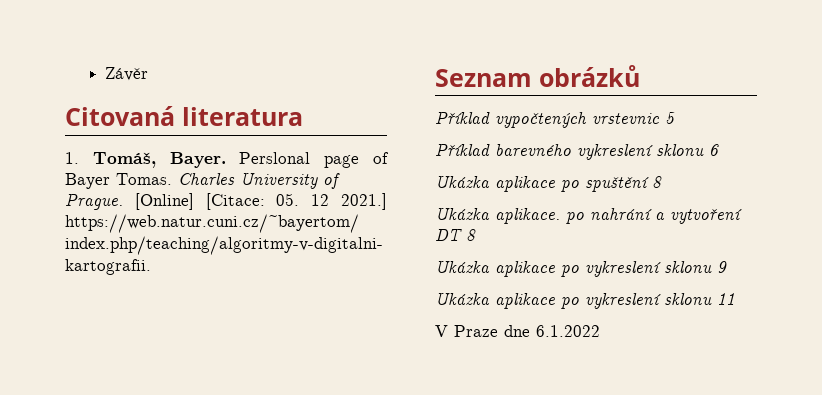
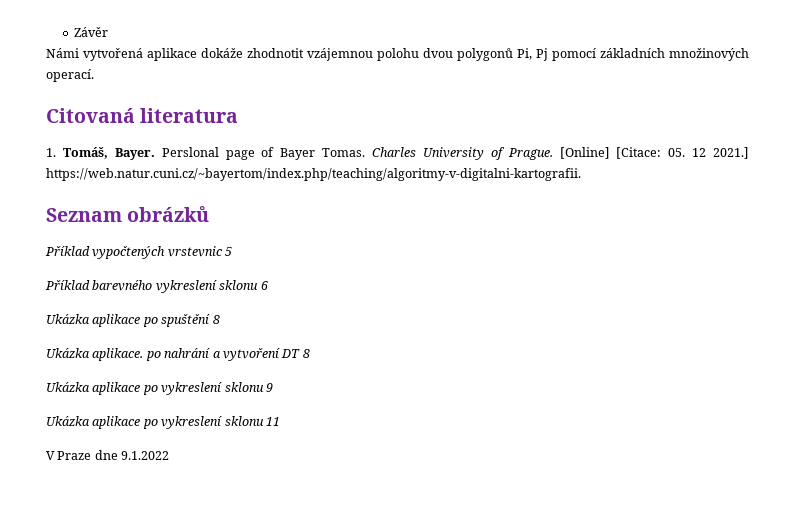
+ Námi vytvořená aplikace dokáže zhodnotit vzájemnou polohu dvou polygonů Pi, Pj pomocí základních množinových operací.
- V Praze dne 6.1.2022
+ V Praze dne 9.1.2022

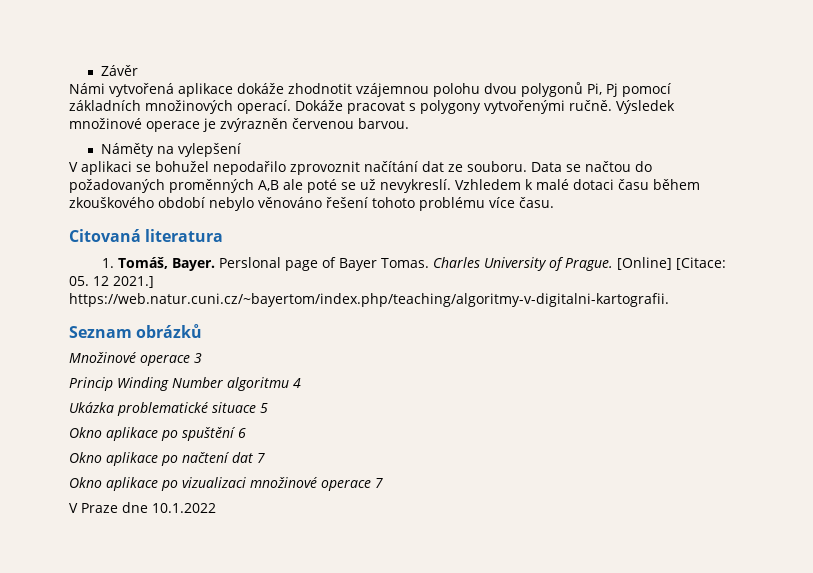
+ Dokáže pracovat s polygony vytvořenými ručně. Výsledek množinové operace je zvýrazněn červenou barvou.
+ Náměty na vylepšení
+ V aplikaci se bohužel nepodařilo zprovoznit načítání dat ze souboru. Data se načtou do požadovaných proměnných A,B ale poté se už nevykreslí. Vzhledem k malé dotaci času během zkouškového období nebylo věnováno řešení tohoto problému více času.
- Příklad vypočtených vrstevnic 5
- Příklad barevného vykreslení sklonu 6
- Ukázka aplikace po spuštění 8
- Ukázka aplikace. po nahrání a vytvoření DT 8
- Ukázka aplikace po vykreslení sklonu 9
- Ukázka aplikace po vykreslení sklonu 11
+ Množinové operace 3
+ Princip Winding Number algoritmu 4
+ Ukázka problematické situace 5
+ Okno aplikace po spuštění 6
+ Okno aplikace po načtení dat 7
+ Okno aplikace po vizualizaci množinové operace 7
- V Praze dne 9.1.2022
+ V Praze dne 10.1.2022

